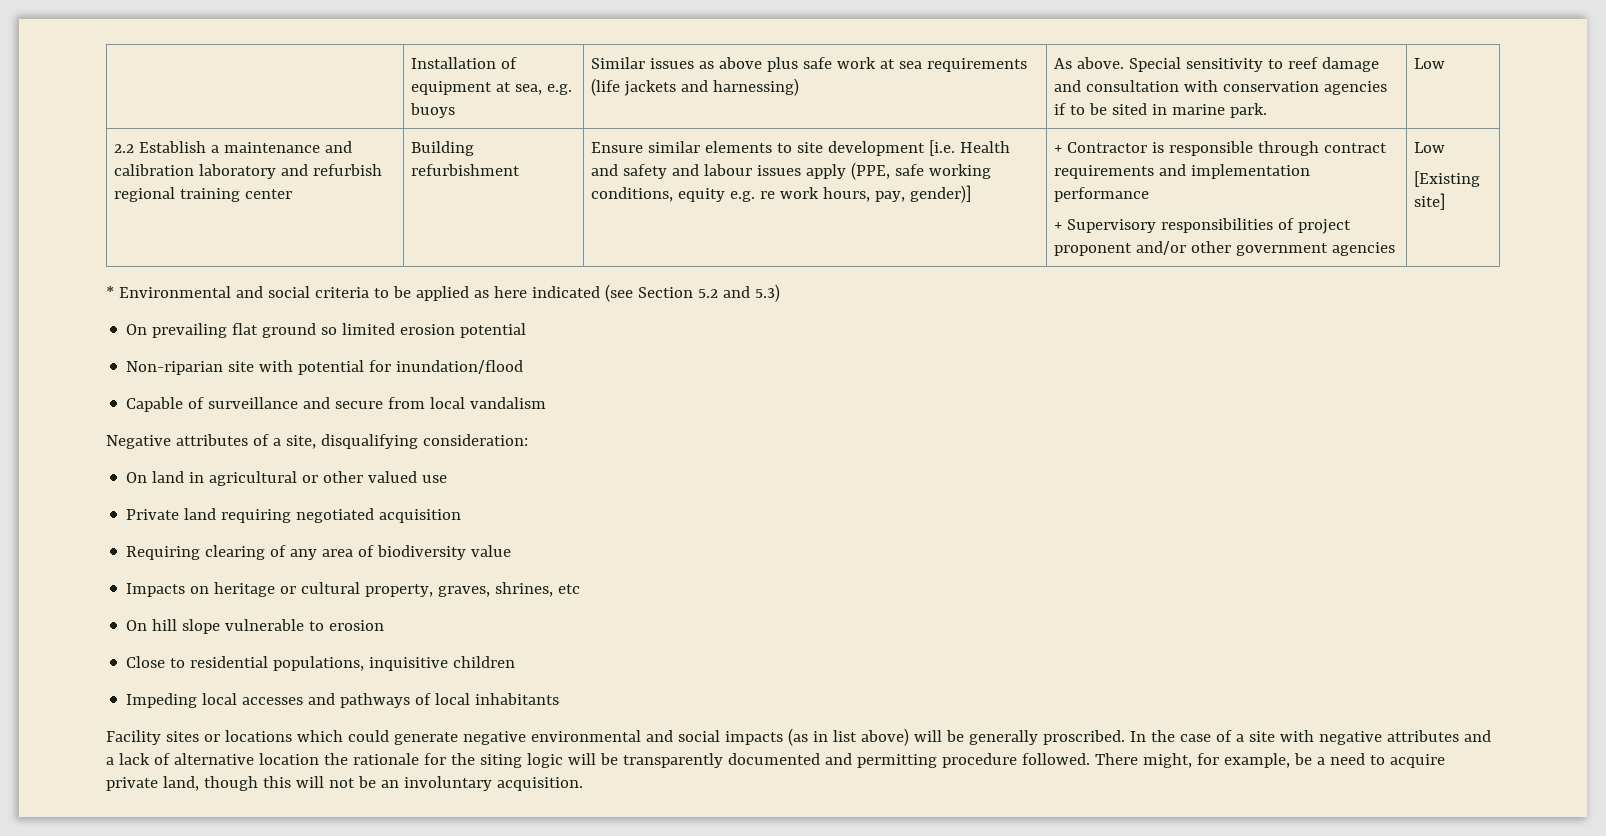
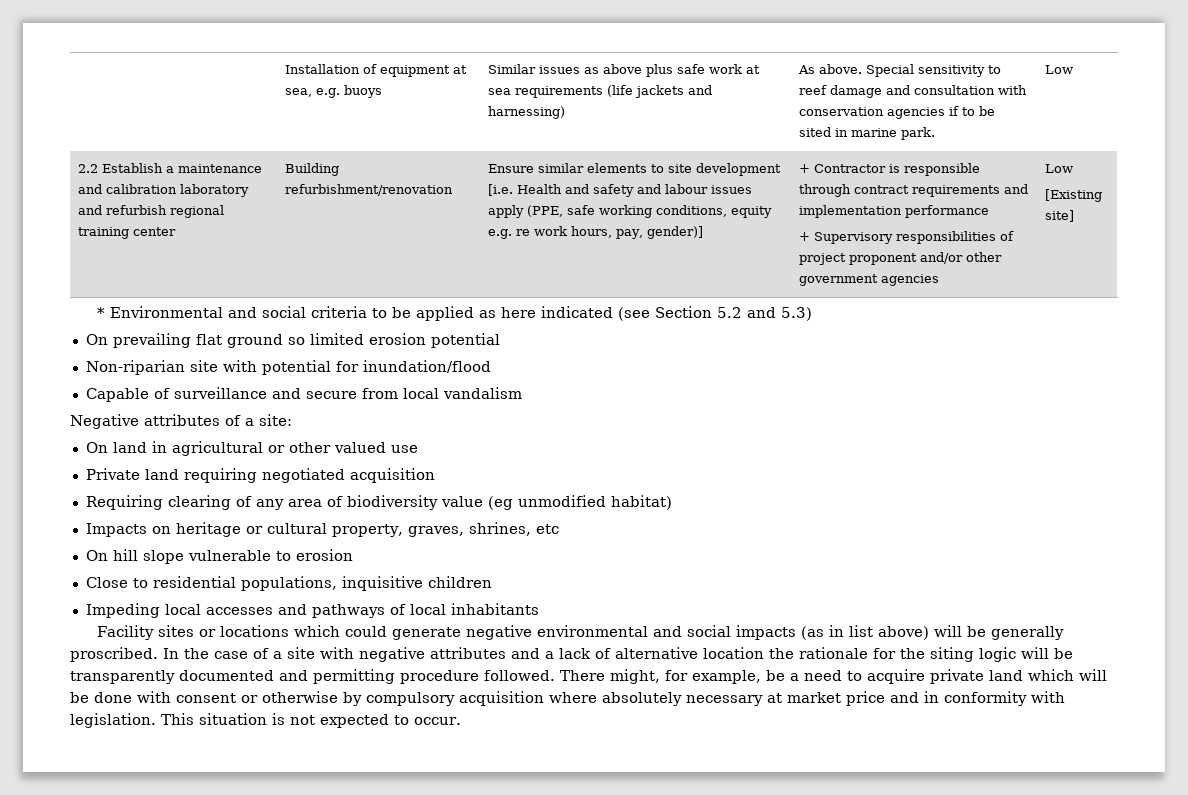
- Building refurbishment
+ Building refurbishment/renovation
- Negative attributes of a site, disqualifying consideration:
+ Negative attributes of a site:
- Requiring clearing of any area of biodiversity value
+ Requiring clearing of any area of biodiversity value (eg unmodified habitat)
- There might, for example, be a need to acquire private land, though this will not be an involuntary acquisition.
+ There might, for example, be a need to acquire private land which will be done with consent or otherwise by compulsory acquisition where absolutely necessary at market price and in conformity with legislation. This situation is not expected to occur.

